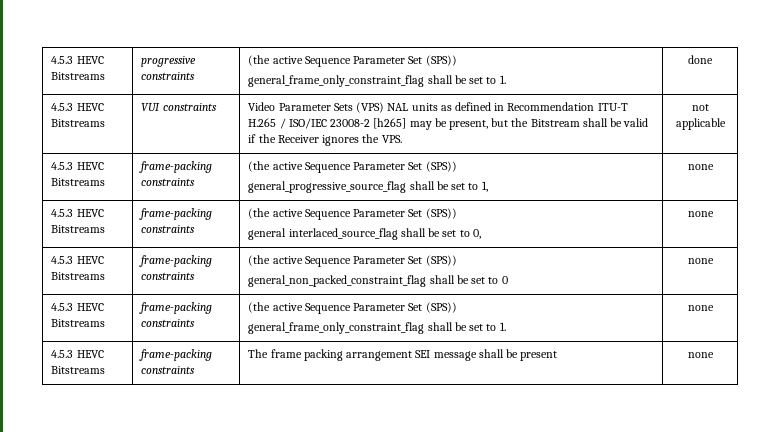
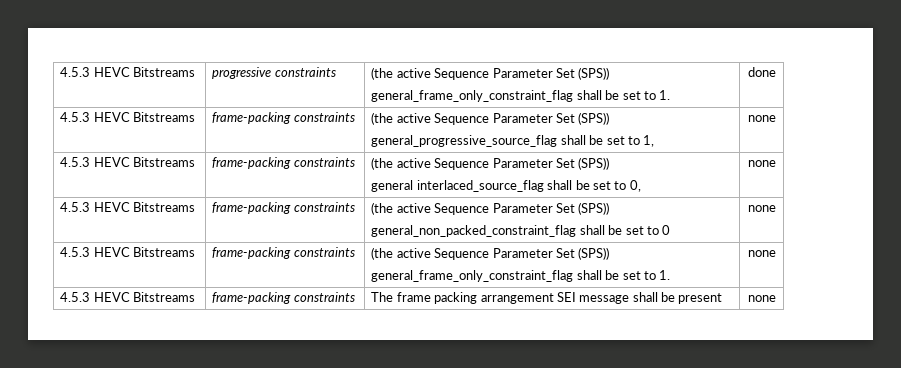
- 4.5.3 HEVC Bitstreams | VUI constraints | Video Parameter Sets (VPS) NAL units as defined in Recommendation ITU-T H.265 / ISO/IEC 23008-2 [h265] may be present, but the Bitstream shall be valid if the Receiver ignores the VPS. | not applicable

